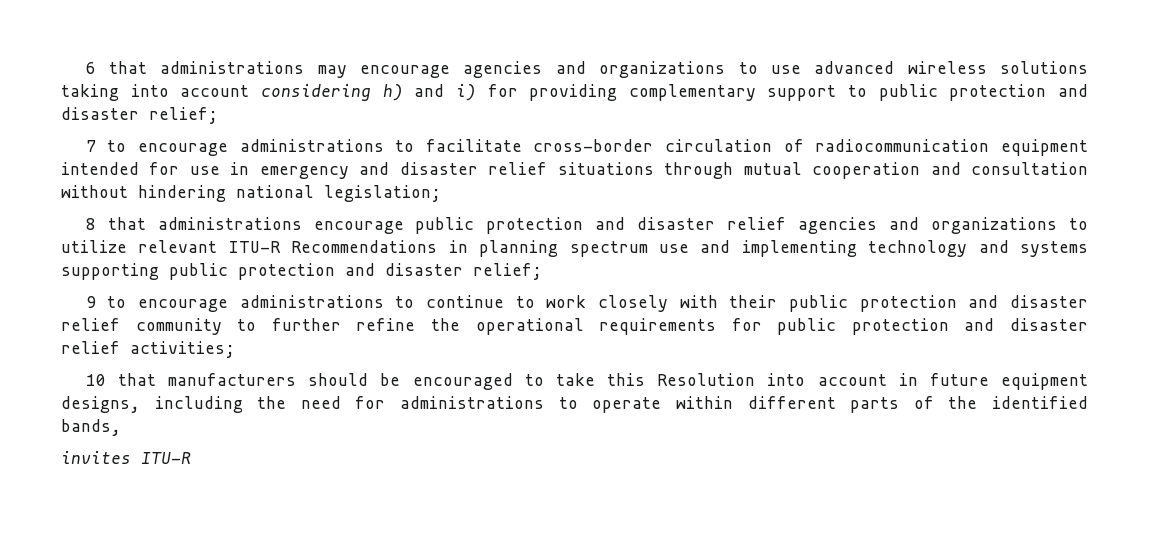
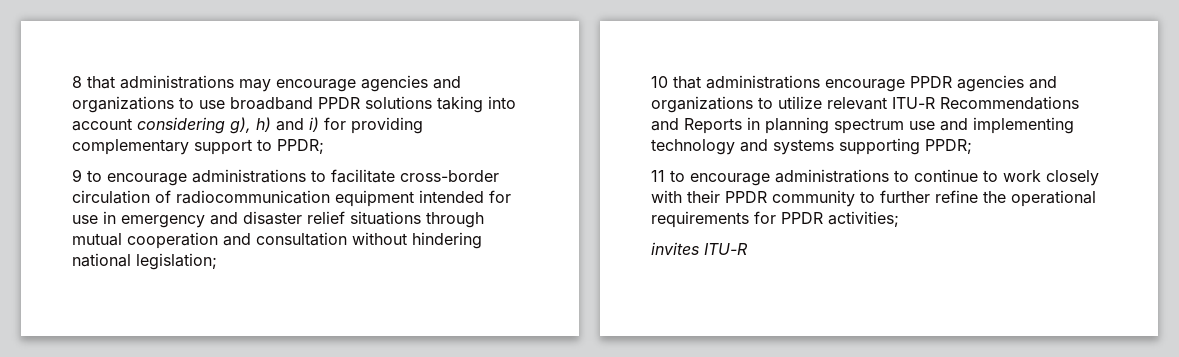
- 6 that administrations may encourage agencies and organizations to use advanced wireless solutions taking into account considering h) and i) for providing complementary support to public protection and disaster relief;
- 7 to encourage administrations to facilitate cross-border circulation of radiocommunication equipment intended for use in emergency and disaster relief situations through mutual cooperation and consultation without hindering national legislation;
+ 8 that administrations may encourage agencies and organizations to use broadband PPDR solutions taking into account considering g), h) and i) for providing complementary support to PPDR;
+ 9 to encourage administrations to facilitate cross-border circulation of radiocommunication equipment intended for use in emergency and disaster relief situations through mutual cooperation and consultation without hindering national legislation;
- 8 that administrations encourage public protection and disaster relief agencies and organizations to utilize relevant ITU-R Recommendations in planning spectrum use and implementing technology and systems supporting public protection and disaster relief;
- 9 to encourage administrations to continue to work closely with their public protection and disaster relief community to further refine the operational requirements for public protection and disaster relief activities;
- 10 that manufacturers should be encouraged to take this Resolution into account in future equipment designs, including the need for administrations to operate within different parts of the identified bands,
+ 10 that administrations encourage PPDR agencies and organizations to utilize relevant ITU-R Recommendations and Reports in planning spectrum use and implementing technology and systems supporting PPDR;
+ 11 to encourage administrations to continue to work closely with their PPDR community to further refine the operational requirements for PPDR activities;

